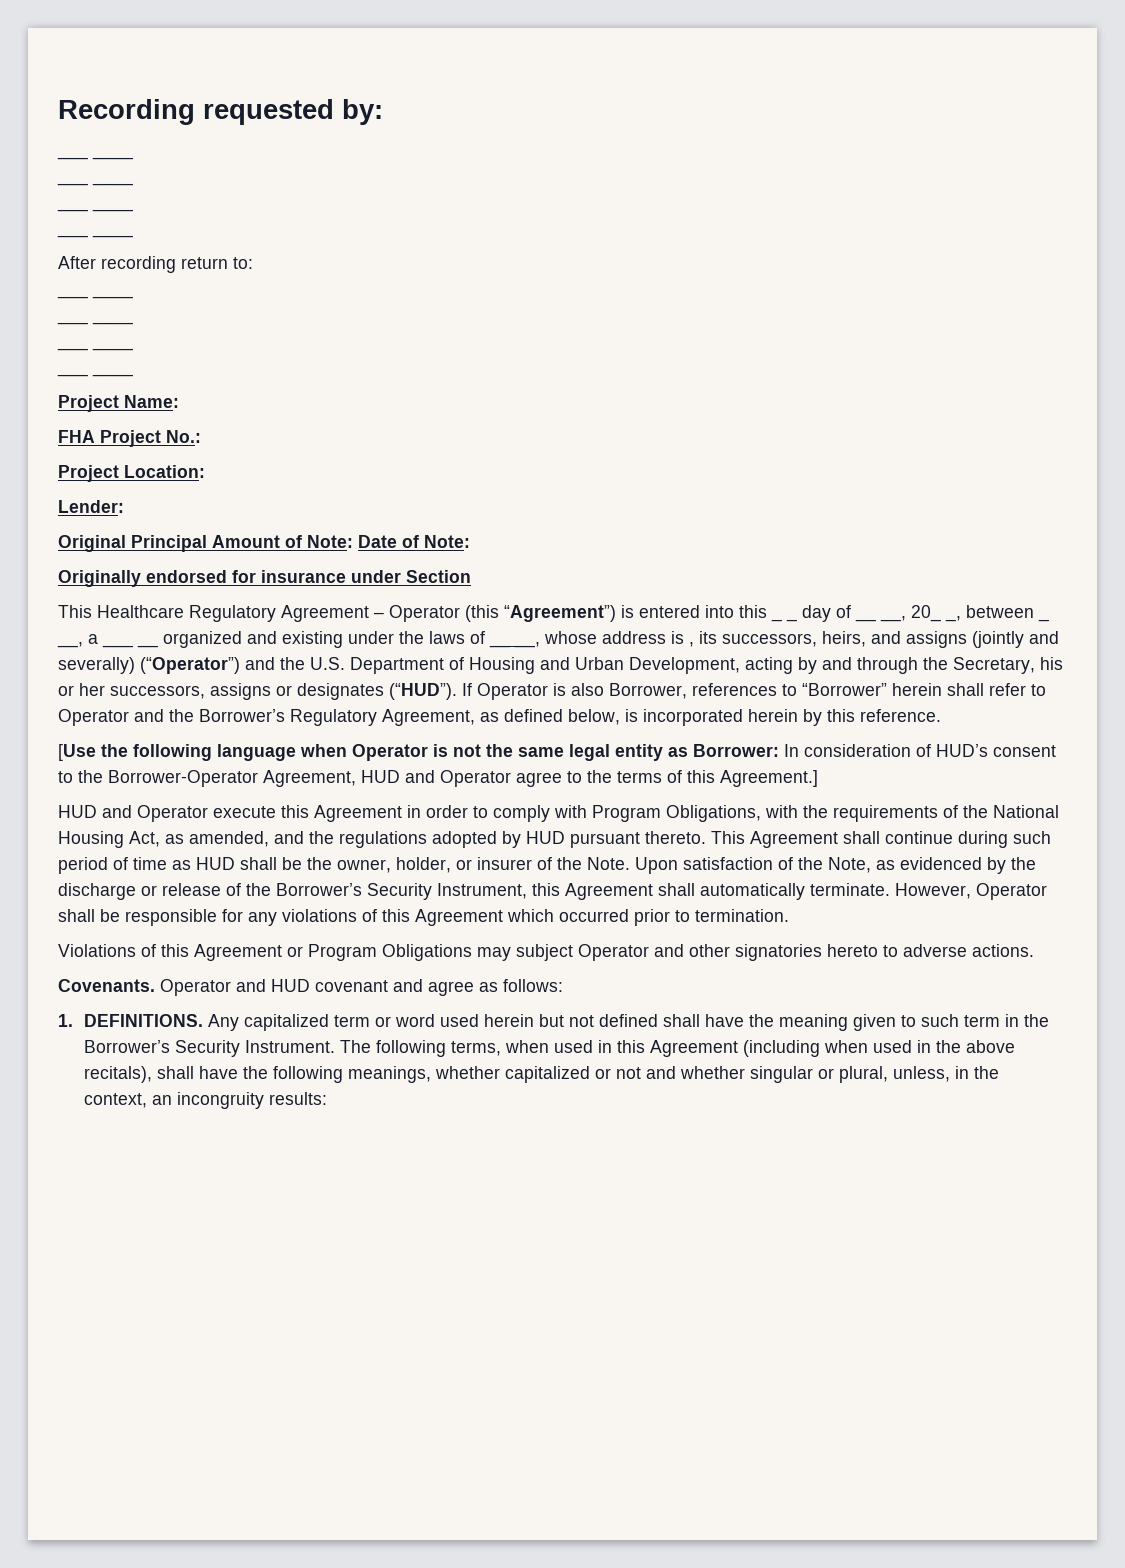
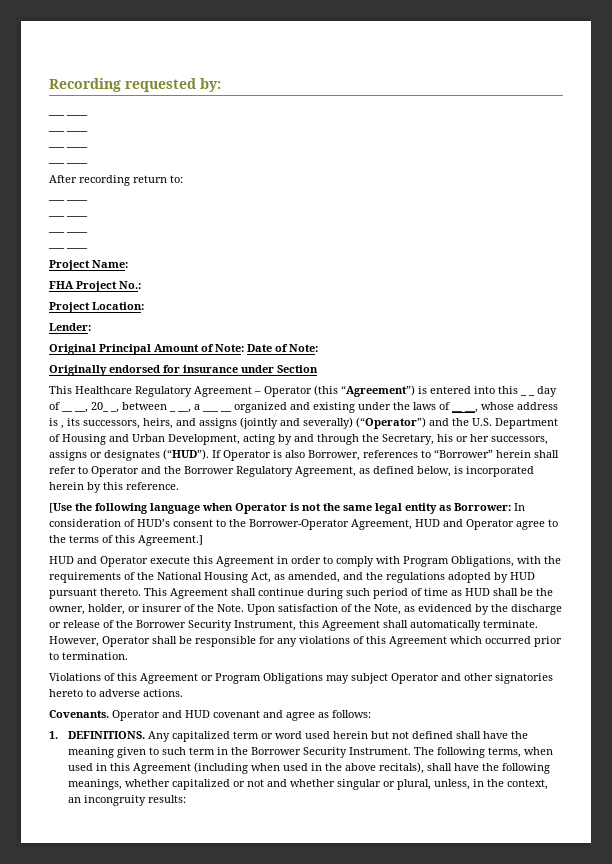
- If Operator is also Borrower, references to “Borrower” herein shall refer to Operator and the Borrower’s Regulatory Agreement, as defined below, is incorporated herein by this reference.
+ If Operator is also Borrower, references to “Borrower” herein shall refer to Operator and the Borrower Regulatory Agreement, as defined below, is incorporated herein by this reference.
- Upon satisfaction of the Note, as evidenced by the discharge or release of the Borrower’s Security Instrument, this Agreement shall automatically terminate.
+ Upon satisfaction of the Note, as evidenced by the discharge or release of the Borrower Security Instrument, this Agreement shall automatically terminate.
- Any capitalized term or word used herein but not defined shall have the meaning given to such term in the Borrower’s Security Instrument.
+ Any capitalized term or word used herein but not defined shall have the meaning given to such term in the Borrower Security Instrument.

